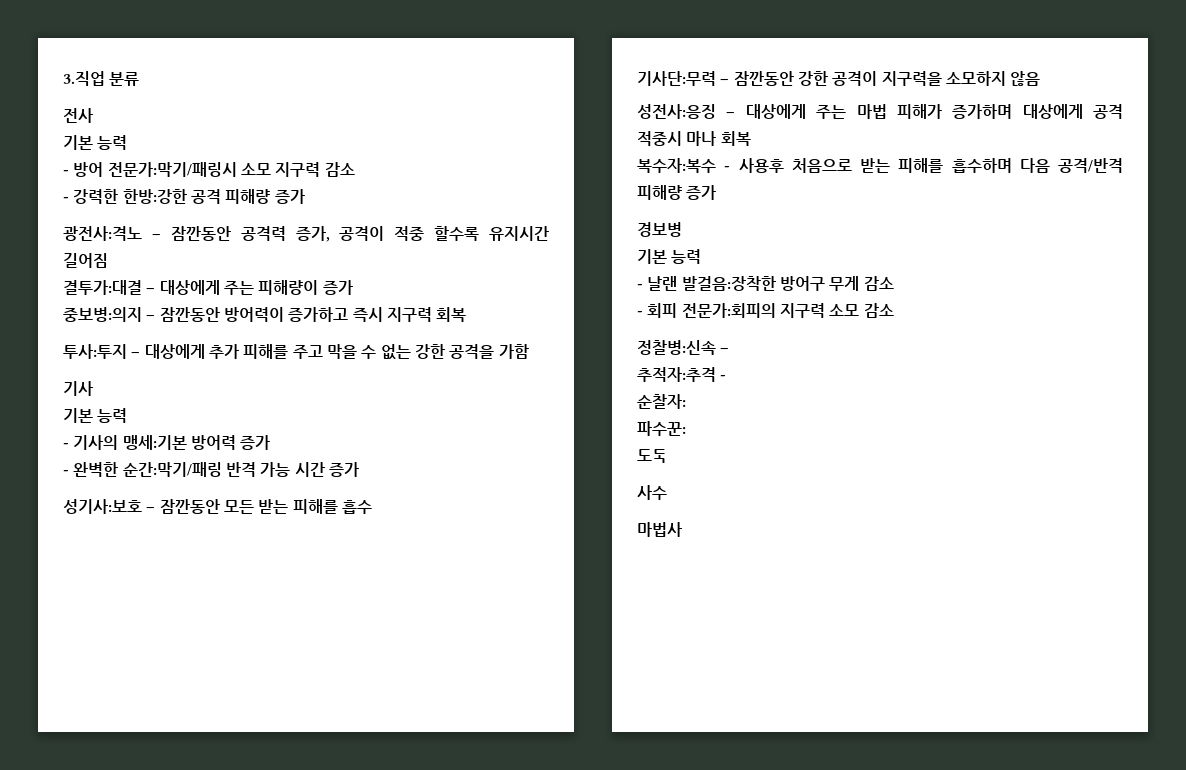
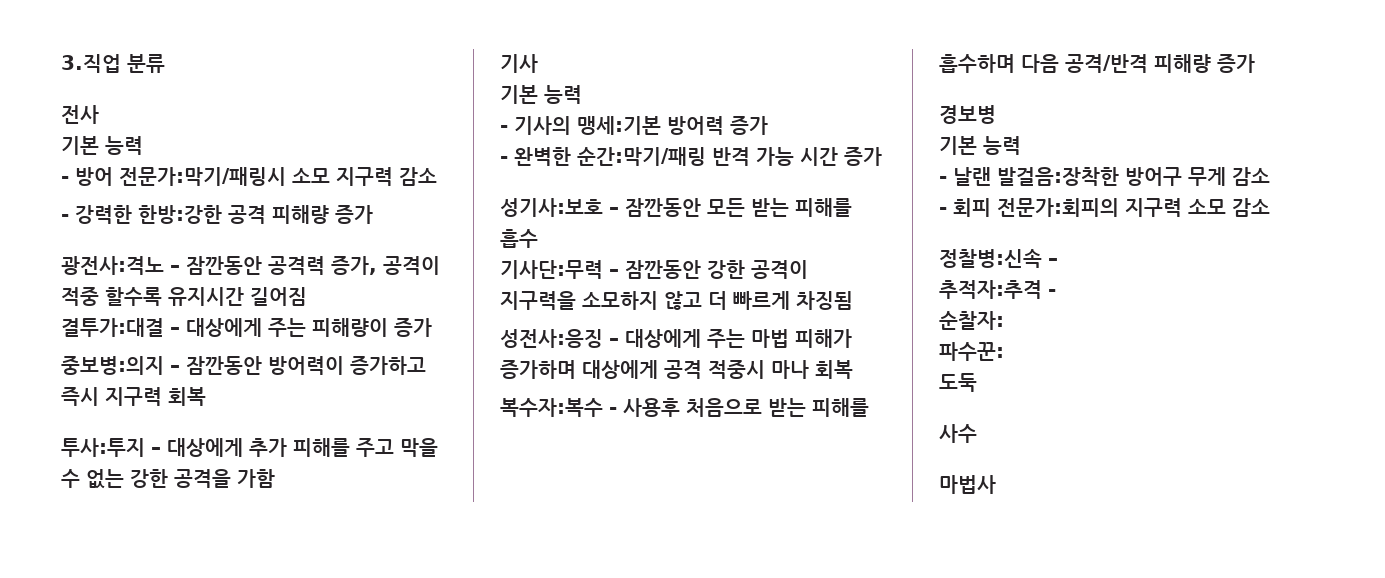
- 기사단:무력 – 잠깐동안 강한 공격이 지구력을 소모하지 않음
+ 기사단:무력 – 잠깐동안 강한 공격이 지구력을 소모하지 않고 더 빠르게 차징됨

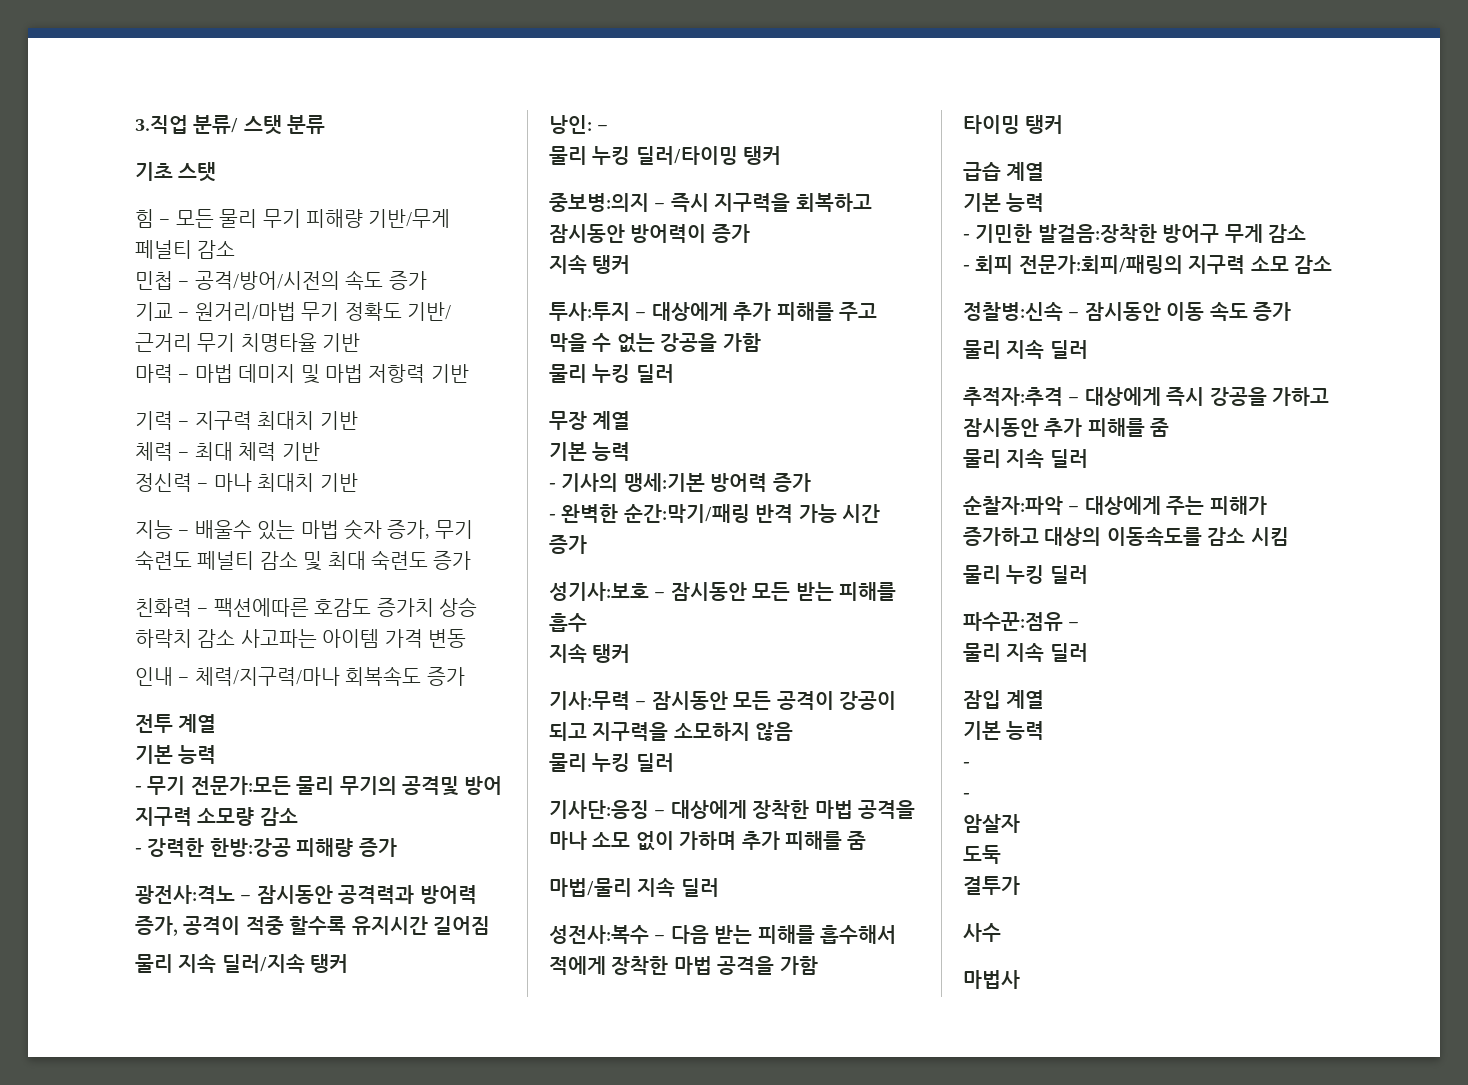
- 3.직업 분류
+ 3.직업 분류/ 스탯 분류
- 전사
+ 기초 스탯
+ 힘 – 모든 물리 무기 피해량 기반/무게 페널티 감소
+ 민첩 – 공격/방어/시전의 속도 증가
+ 기교 – 원거리/마법 무기 정확도 기반/ 근거리 무기 치명타율 기반
+ 마력 – 마법 데미지 및 마법 저항력 기반
+ 기력 – 지구력 최대치 기반
+ 체력 – 최대 체력 기반
+ 정신력 – 마나 최대치 기반
+ 지능 – 배울수 있는 마법 숫자 증가, 무기 숙련도 페널티 감소 및 최대 숙련도 증가
+ 친화력 – 팩션에따른 호감도 증가치 상승 하락치 감소 사고파는 아이템 가격 변동
+ 인내 – 체력/지구력/마나 회복속도 증가
+ 전투 계열
  기본 능력
- - 방어 전문가:막기/패링시 소모 지구력 감소
+ - 무기 전문가:모든 물리 무기의 공격및 방어 지구력 소모량 감소
- - 강력한 한방:강한 공격 피해량 증가
+ - 강력한 한방:강공 피해량 증가
- 광전사:격노 – 잠깐동안 공격력 증가, 공격이 적중 할수록 유지시간 길어짐
+ 광전사:격노 – 잠시동안 공격력과 방어력 증가, 공격이 적중 할수록 유지시간 길어짐
- 결투가:대결 – 대상에게 주는 피해량이 증가
- 중보병:의지 – 잠깐동안 방어력이 증가하고 즉시 지구력 회복
+ 물리 지속 딜러/지속 탱커
+ 낭인: –
+ 물리 누킹 딜러/타이밍 탱커
+ 중보병:의지 – 즉시 지구력을 회복하고 잠시동안 방어력이 증가
+ 지속 탱커
- 투사:투지 – 대상에게 추가 피해를 주고 막을 수 없는 강한 공격을 가함
- 기사
+ 투사:투지 – 대상에게 추가 피해를 주고 막을 수 없는 강공을 가함
+ 물리 누킹 딜러
+ 무장 계열
- 성기사:보호 – 잠깐동안 모든 받는 피해를 흡수
- 기사단:무력 – 잠깐동안 강한 공격이 지구력을 소모하지 않고 더 빠르게 차징됨
- 성전사:응징 – 대상에게 주는 마법 피해가 증가하며 대상에게 공격 적중시 마나 회복
- 복수자:복수 - 사용후 처음으로 받는 피해를 흡수하며 다음 공격/반격 피해량 증가
- 경보병
+ 성기사:보호 – 잠시동안 모든 받는 피해를 흡수
+ 지속 탱커
+ 기사:무력 – 잠시동안 모든 공격이 강공이 되고 지구력을 소모하지 않음
+ 물리 누킹 딜러
+ 기사단:응징 – 대상에게 장착한 마법 공격을 마나 소모 없이 가하며 추가 피해를 줌
+ 마법/물리 지속 딜러
+ 성전사:복수 – 다음 받는 피해를 흡수해서 적에게 장착한 마법 공격을 가함
+ 타이밍 탱커
+ 급습 계열
  기본 능력
- - 날랜 발걸음:장착한 방어구 무게 감소
+ - 기민한 발걸음:장착한 방어구 무게 감소
- - 회피 전문가:회피의 지구력 소모 감소
+ - 회피 전문가:회피/패링의 지구력 소모 감소
- 정찰병:신속 –
- 추적자:추격 -
- 순찰자:
- 파수꾼:
+ 정찰병:신속 – 잠시동안 이동 속도 증가
+ 물리 지속 딜러
+ 추적자:추격 – 대상에게 즉시 강공을 가하고 잠시동안 추가 피해를 줌
+ 물리 지속 딜러
+ 순찰자:파악 – 대상에게 주는 피해가 증가하고 대상의 이동속도를 감소 시킴
+ 물리 누킹 딜러
+ 파수꾼:점유 –
+ 물리 지속 딜러
+ 잠입 계열
+ 기본 능력
+ -
+ -
+ 암살자
+ 결투가

